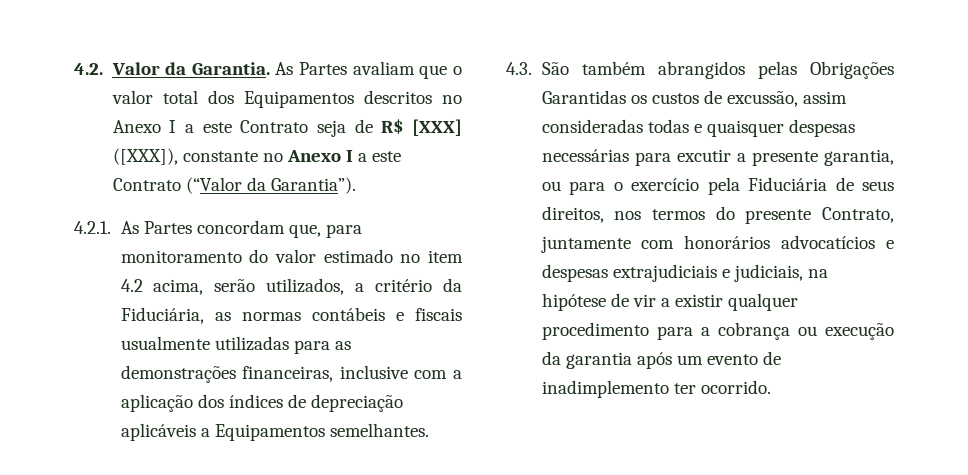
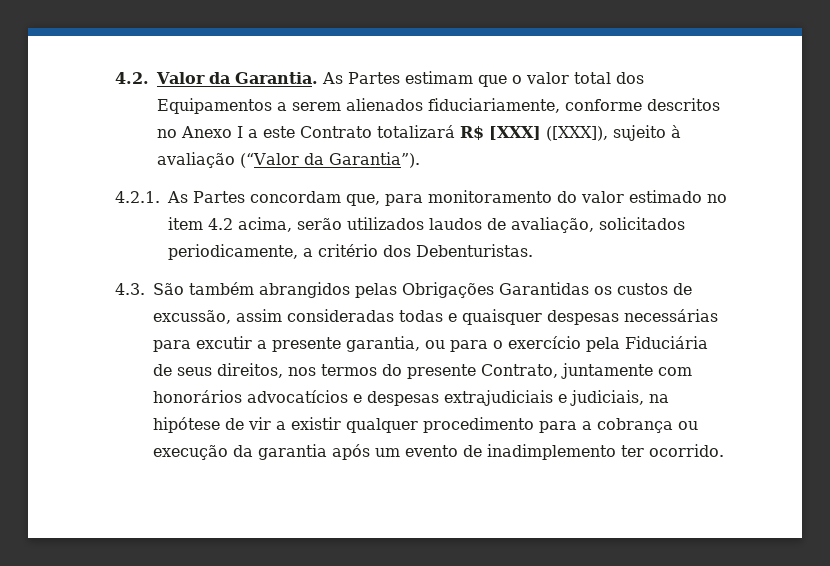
- As Partes avaliam que o valor total dos Equipamentos descritos no Anexo I a este Contrato seja de R$ [XXX] ([XXX]), constante no Anexo I a este Contrato (“Valor da Garantia”).
+ As Partes estimam que o valor total dos Equipamentos a serem alienados fiduciariamente, conforme descritos no Anexo I a este Contrato totalizará R$ [XXX] ([XXX]), sujeito à avaliação (“Valor da Garantia”).
- 4.2.1. As Partes concordam que, para monitoramento do valor estimado no item 4.2 acima, serão utilizados, a critério da Fiduciária, as normas contábeis e fiscais usualmente utilizadas para as demonstrações financeiras, inclusive com a aplicação dos índices de depreciação aplicáveis a Equipamentos semelhantes.
+ 4.2.1. As Partes concordam que, para monitoramento do valor estimado no item 4.2 acima, serão utilizados laudos de avaliação, solicitados periodicamente, a critério dos Debenturistas.

